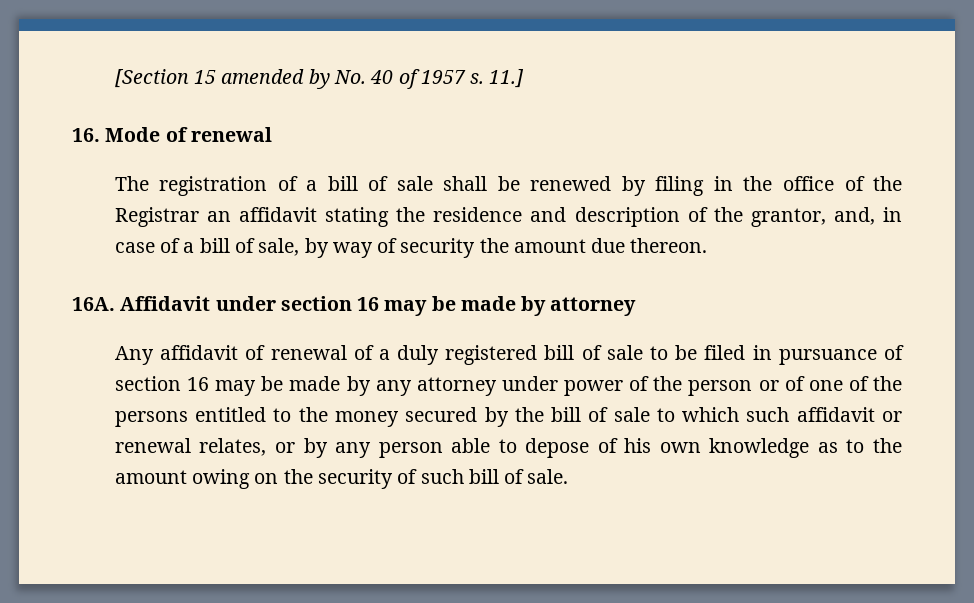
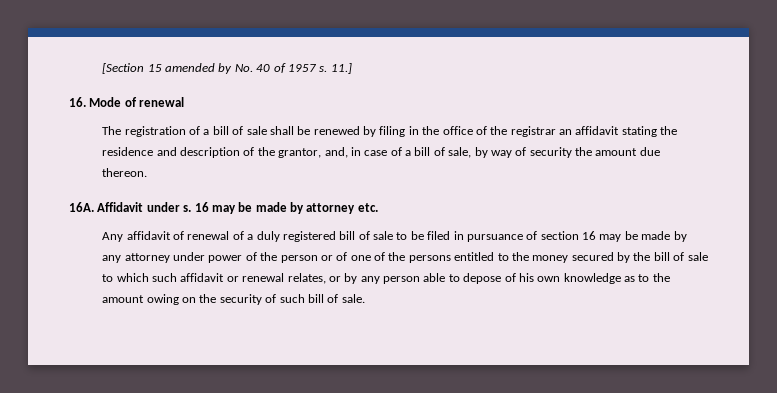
- The registration of a bill of sale shall be renewed by filing in the office of the Registrar an affidavit stating the residence and description of the grantor, and, in case of a bill of sale, by way of security the amount due thereon.
+ The registration of a bill of sale shall be renewed by filing in the office of the registrar an affidavit stating the residence and description of the grantor, and, in case of a bill of sale, by way of security the amount due thereon.
- Affidavit under section 16 may be made by attorney
+ Affidavit under s. 16 may be made by attorney etc.

